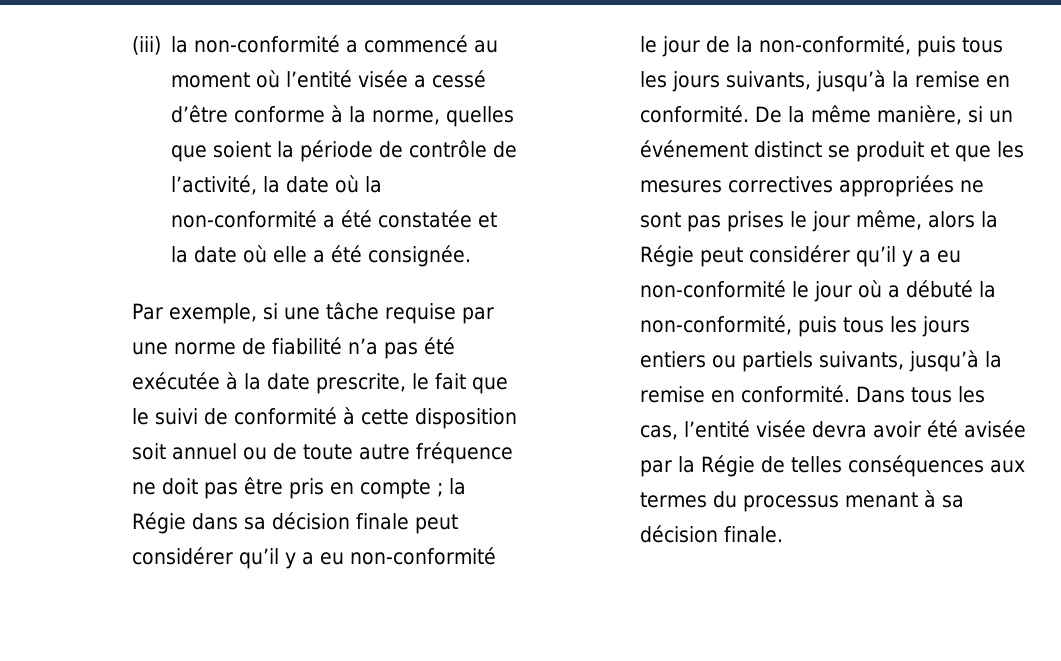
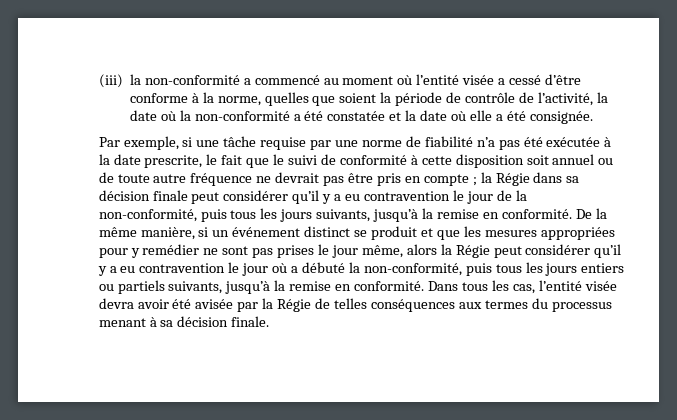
- Par exemple, si une tâche requise par une norme de fiabilité n’a pas été exécutée à la date prescrite, le fait que le suivi de conformité à cette disposition soit annuel ou de toute autre fréquence ne doit pas être pris en compte ;
+ Par exemple, si une tâche requise par une norme de fiabilité n’a pas été exécutée à la date prescrite, le fait que le suivi de conformité à cette disposition soit annuel ou de toute autre fréquence ne devrait pas être pris en compte ;
- la Régie dans sa décision finale peut considérer qu’il y a eu non-conformité le jour de la non-conformité, puis tous les jours suivants, jusqu’à la remise en conformité.
+ la Régie dans sa décision finale peut considérer qu’il y a eu contravention le jour de la non-conformité, puis tous les jours suivants, jusqu’à la remise en conformité.
- De la même manière, si un événement distinct se produit et que les mesures correctives appropriées ne sont pas prises le jour même, alors la Régie peut considérer qu’il y a eu non-conformité le jour où a débuté la non-conformité, puis tous les jours entiers ou partiels suivants, jusqu’à la remise en conformité.
+ De la même manière, si un événement distinct se produit et que les mesures appropriées pour y remédier ne sont pas prises le jour même, alors la Régie peut considérer qu’il y a eu contravention le jour où a débuté la non-conformité, puis tous les jours entiers ou partiels suivants, jusqu’à la remise en conformité.

